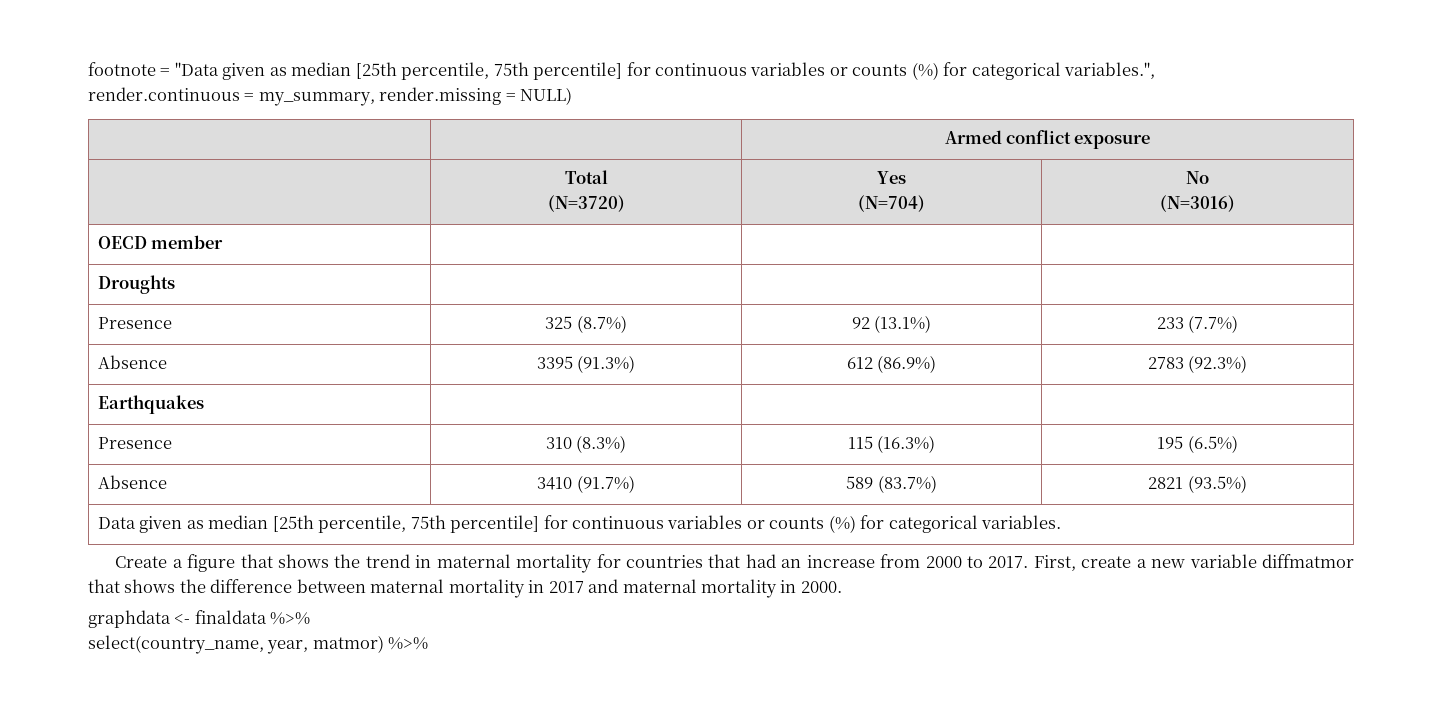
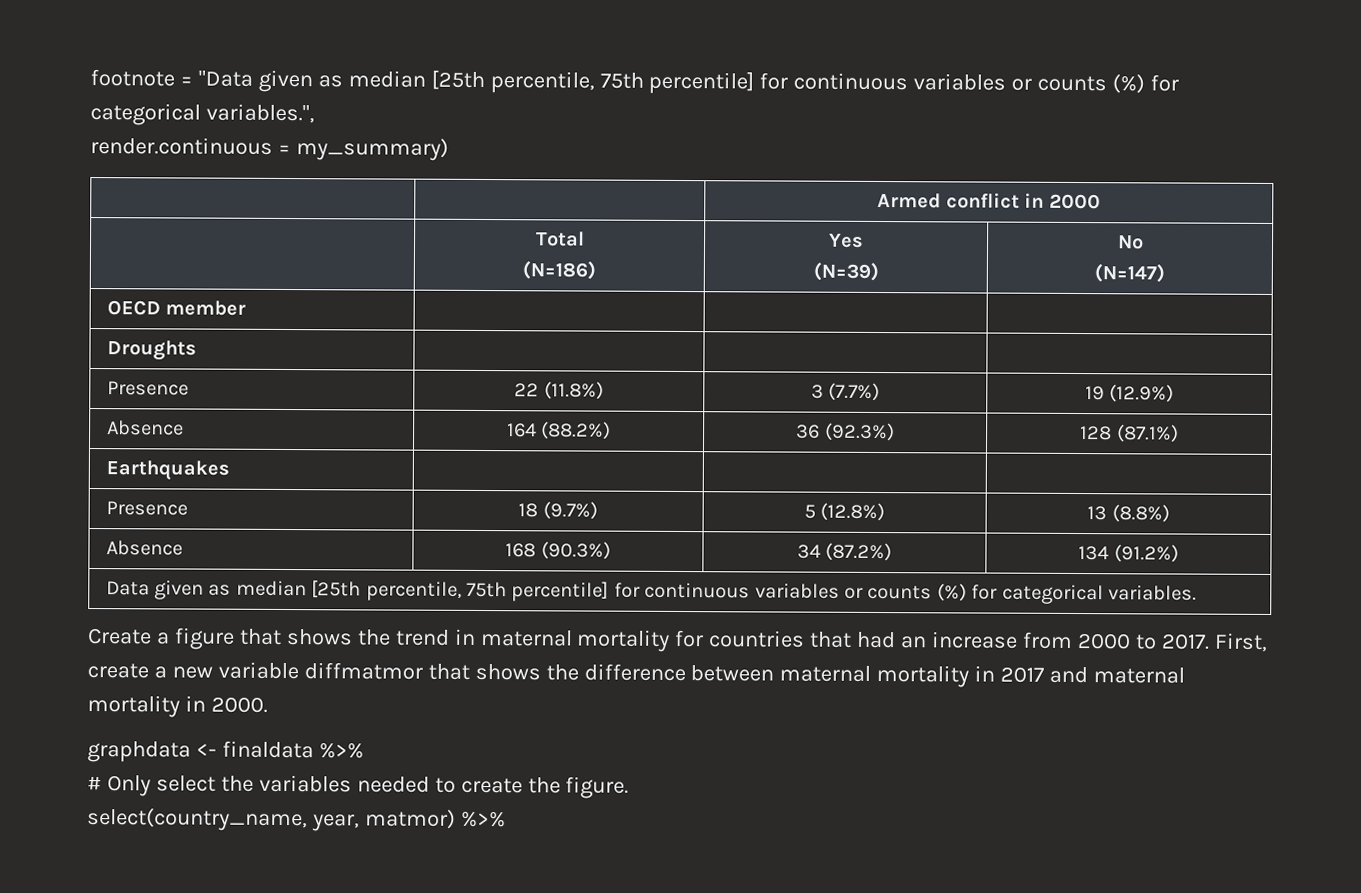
- render.continuous = my_summary, render.missing = NULL)
+ render.continuous = my_summary)
- | | Armed conflict exposure
+ | | Armed conflict in 2000
  | Total
- (N=3720) | Yes
- (N=704) | No
- (N=3016)
+ (N=186) | Yes
+ (N=39) | No
+ (N=147)
- Presence | 325 (8.7%) | 92 (13.1%) | 233 (7.7%)
- Absence | 3395 (91.3%) | 612 (86.9%) | 2783 (92.3%)
+ Presence | 22 (11.8%) | 3 (7.7%) | 19 (12.9%)
+ Absence | 164 (88.2%) | 36 (92.3%) | 128 (87.1%)
  Earthquakes | | |
- Presence | 310 (8.3%) | 115 (16.3%) | 195 (6.5%)
- Absence | 3410 (91.7%) | 589 (83.7%) | 2821 (93.5%)
+ Presence | 18 (9.7%) | 5 (12.8%) | 13 (8.8%)
+ Absence | 168 (90.3%) | 34 (87.2%) | 134 (91.2%)
+ # Only select the variables needed to create the figure.

